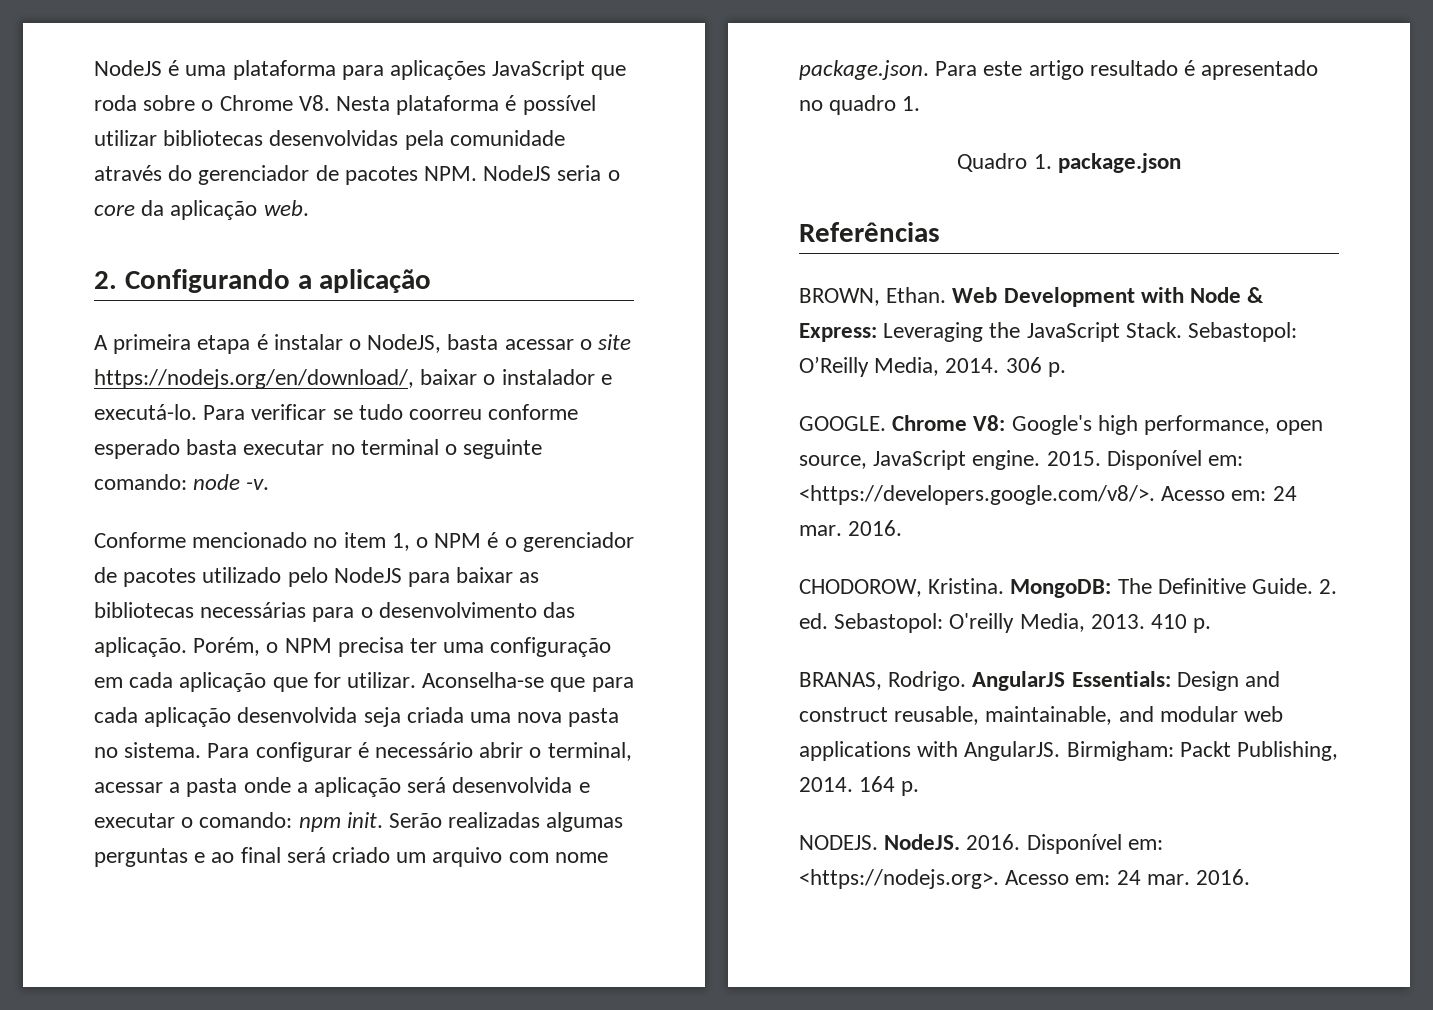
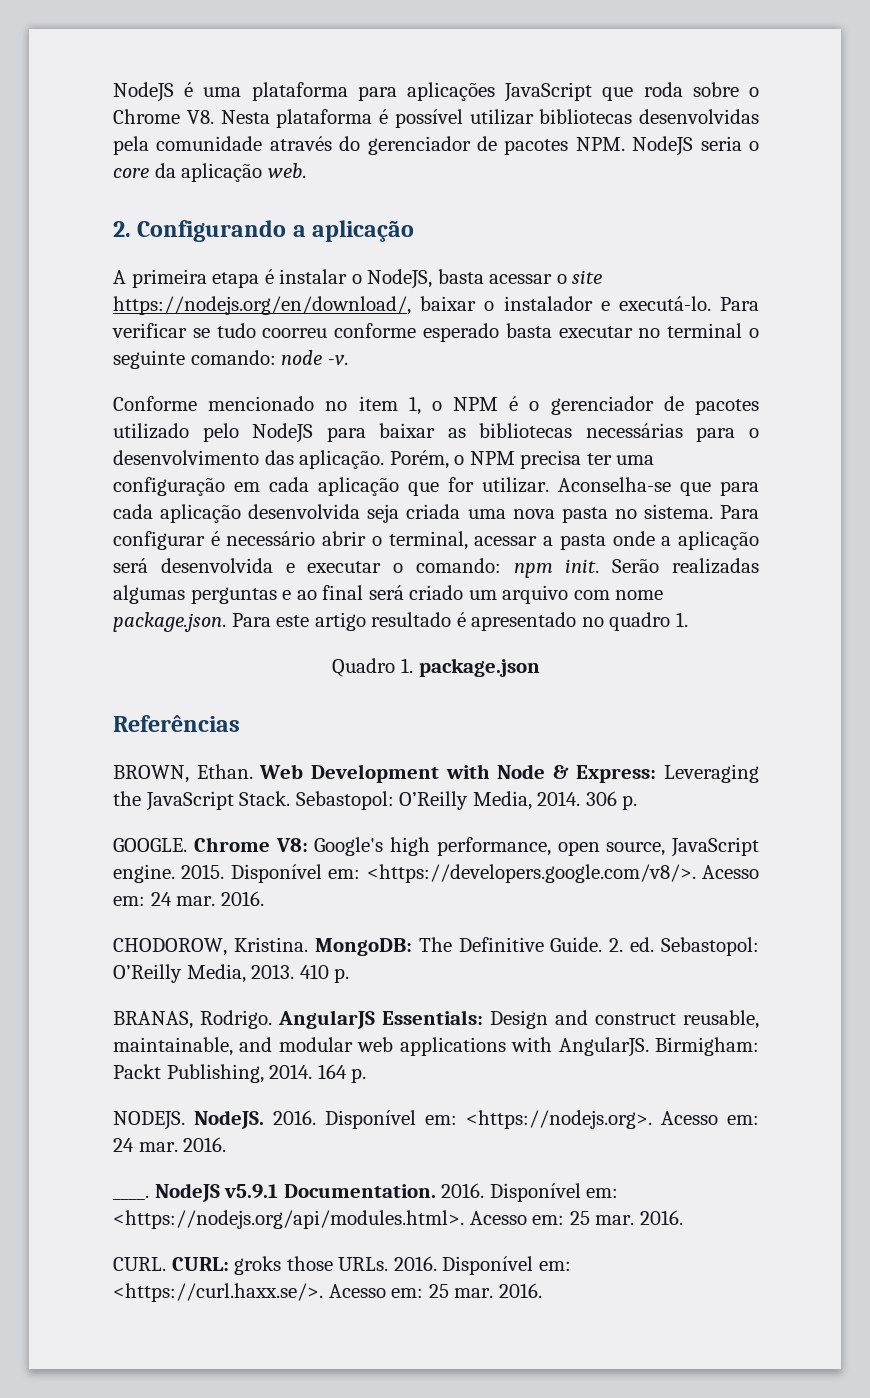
- 2. ed. Sebastopol: O'reilly Media, 2013.
+ 2. ed. Sebastopol: O’Reilly Media, 2013.
+ ____. NodeJS v5.9.1 Documentation. 2016. Disponível em: <https://nodejs.org/api/modules.html>. Acesso em: 25 mar. 2016.
+ CURL. CURL: groks those URLs. 2016. Disponível em: <https://curl.haxx.se/>. Acesso em: 25 mar. 2016.

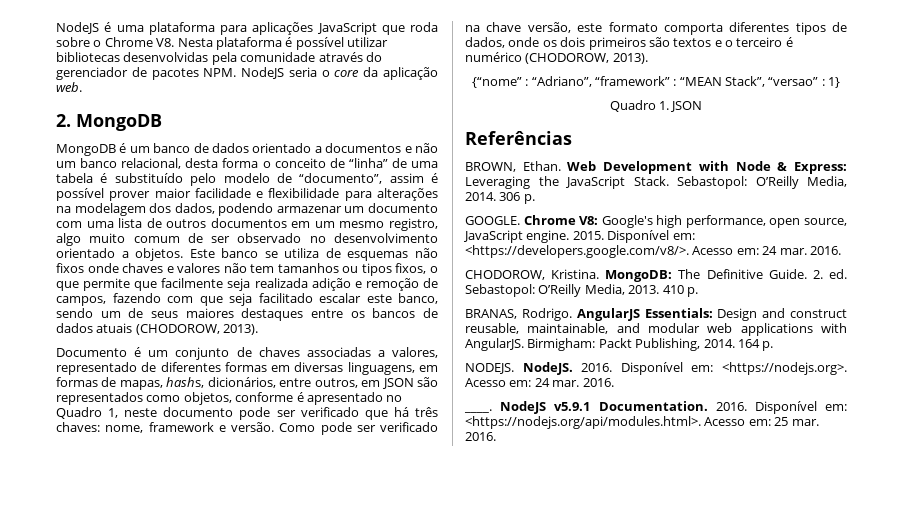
- 2. Configurando a aplicação
- A primeira etapa é instalar o NodeJS, basta acessar o site https://nodejs.org/en/download/, baixar o instalador e executá-lo. Para verificar se tudo coorreu conforme esperado basta executar no terminal o seguinte comando: node -v.
- Conforme mencionado no item 1, o NPM é o gerenciador de pacotes utilizado pelo NodeJS para baixar as bibliotecas necessárias para o desenvolvimento das aplicação. Porém, o NPM precisa ter uma configuração em cada aplicação que for utilizar. Aconselha-se que para cada aplicação desenvolvida seja criada uma nova pasta no sistema. Para configurar é necessário abrir o terminal, acessar a pasta onde a aplicação será desenvolvida e executar o comando: npm init. Serão realizadas algumas perguntas e ao final será criado um arquivo com nome package.json. Para este artigo resultado é apresentado no quadro 1.
+ 2. MongoDB
+ MongoDB é um banco de dados orientado a documentos e não um banco relacional, desta forma o conceito de “linha” de uma tabela é substituído pelo modelo de “documento”, assim é possível prover maior facilidade e flexibilidade para alterações na modelagem dos dados, podendo armazenar um documento com uma lista de outros documentos em um mesmo registro, algo muito comum de ser observado no desenvolvimento orientado a objetos. Este banco se utiliza de esquemas não fixos onde chaves e valores não tem tamanhos ou tipos fixos, o que permite que facilmente seja realizada adição e remoção de campos, fazendo com que seja facilitado escalar este banco, sendo um de seus maiores destaques entre os bancos de dados atuais (CHODOROW, 2013).
+ Documento é um conjunto de chaves associadas a valores, representado de diferentes formas em diversas linguagens, em formas de mapas, hashs, dicionários, entre outros, em JSON são representados como objetos, conforme é apresentado no Quadro 1, neste documento pode ser verificado que há três chaves: nome, framework e versão. Como pode ser verificado na chave versão, este formato comporta diferentes tipos de dados, onde os dois primeiros são textos e o terceiro é numérico (CHODOROW, 2013).
+ {“nome” : “Adriano”, “framework” : “MEAN Stack”, “versao” : 1}
- Quadro 1. package.json
+ Quadro 1. JSON
- CURL. CURL: groks those URLs. 2016. Disponível em: <https://curl.haxx.se/>. Acesso em: 25 mar. 2016.

